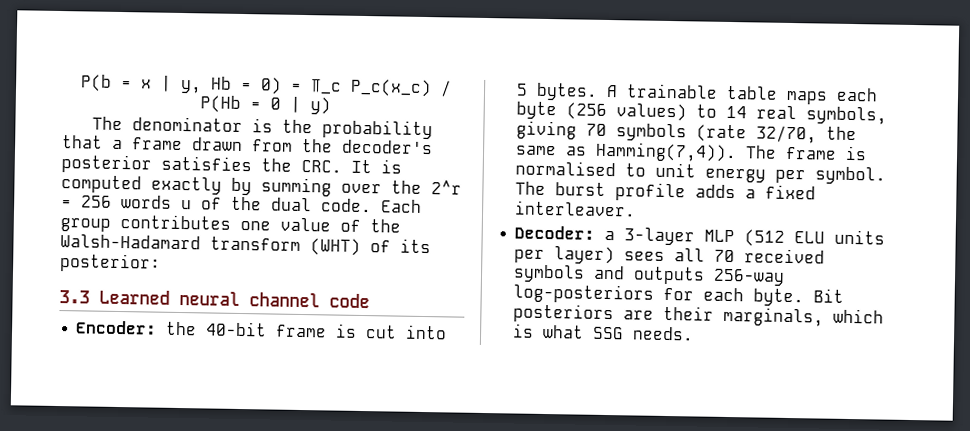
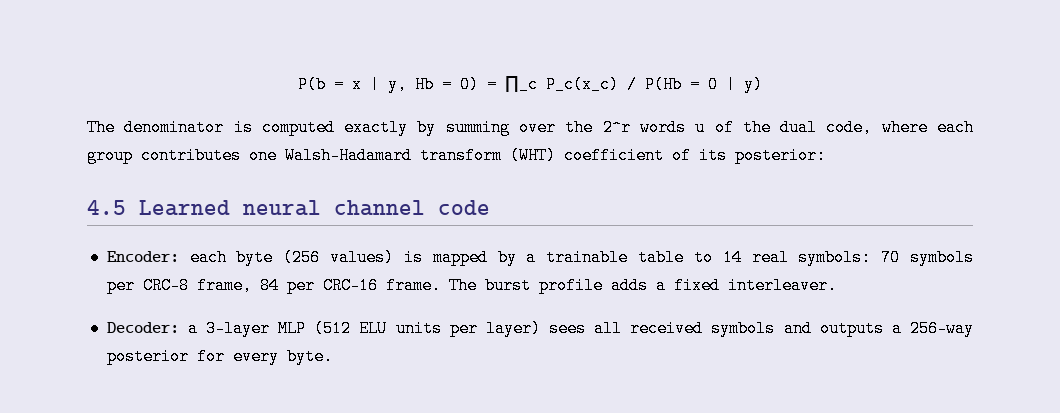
- The denominator is the probability that a frame drawn from the decoder's posterior satisfies the CRC. It is computed exactly by summing over the 2^r = 256 words u of the dual code. Each group contributes one value of the Walsh-Hadamard transform (WHT) of its posterior:
+ The denominator is computed exactly by summing over the 2^r words u of the dual code, where each group contributes one Walsh-Hadamard transform (WHT) coefficient of its posterior:
- 3.3 Learned neural channel code
+ 4.5 Learned neural channel code
- Encoder: the 40-bit frame is cut into 5 bytes. A trainable table maps each byte (256 values) to 14 real symbols, giving 70 symbols (rate 32/70, the same as Hamming(7,4)). The frame is normalised to unit energy per symbol.
+ Encoder: each byte (256 values) is mapped by a trainable table to 14 real symbols: 70 symbols per CRC-8 frame, 84 per CRC-16 frame.
- Decoder: a 3-layer MLP (512 ELU units per layer) sees all 70 received symbols and outputs 256-way log-posteriors for each byte. Bit posteriors are their marginals, which is what SSG needs.
+ Decoder: a 3-layer MLP (512 ELU units per layer) sees all received symbols and outputs a 256-way posterior for every byte.

